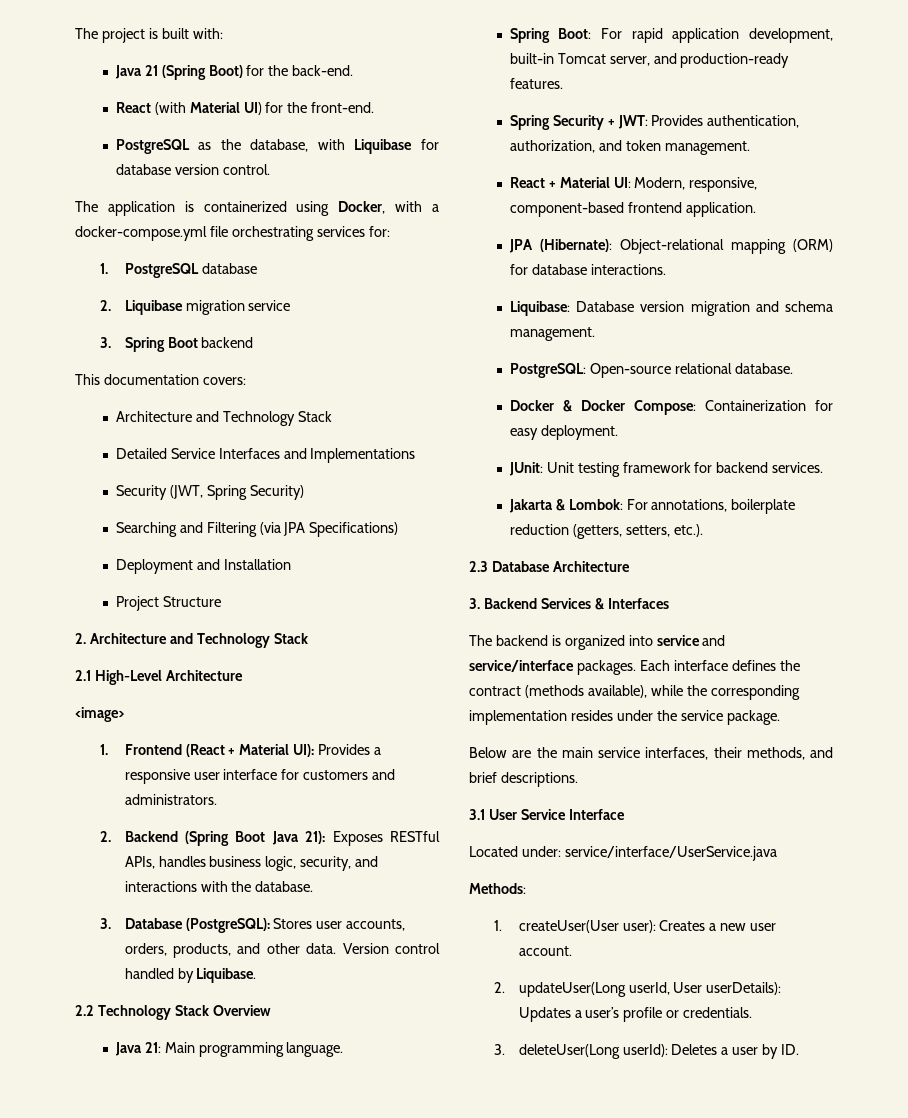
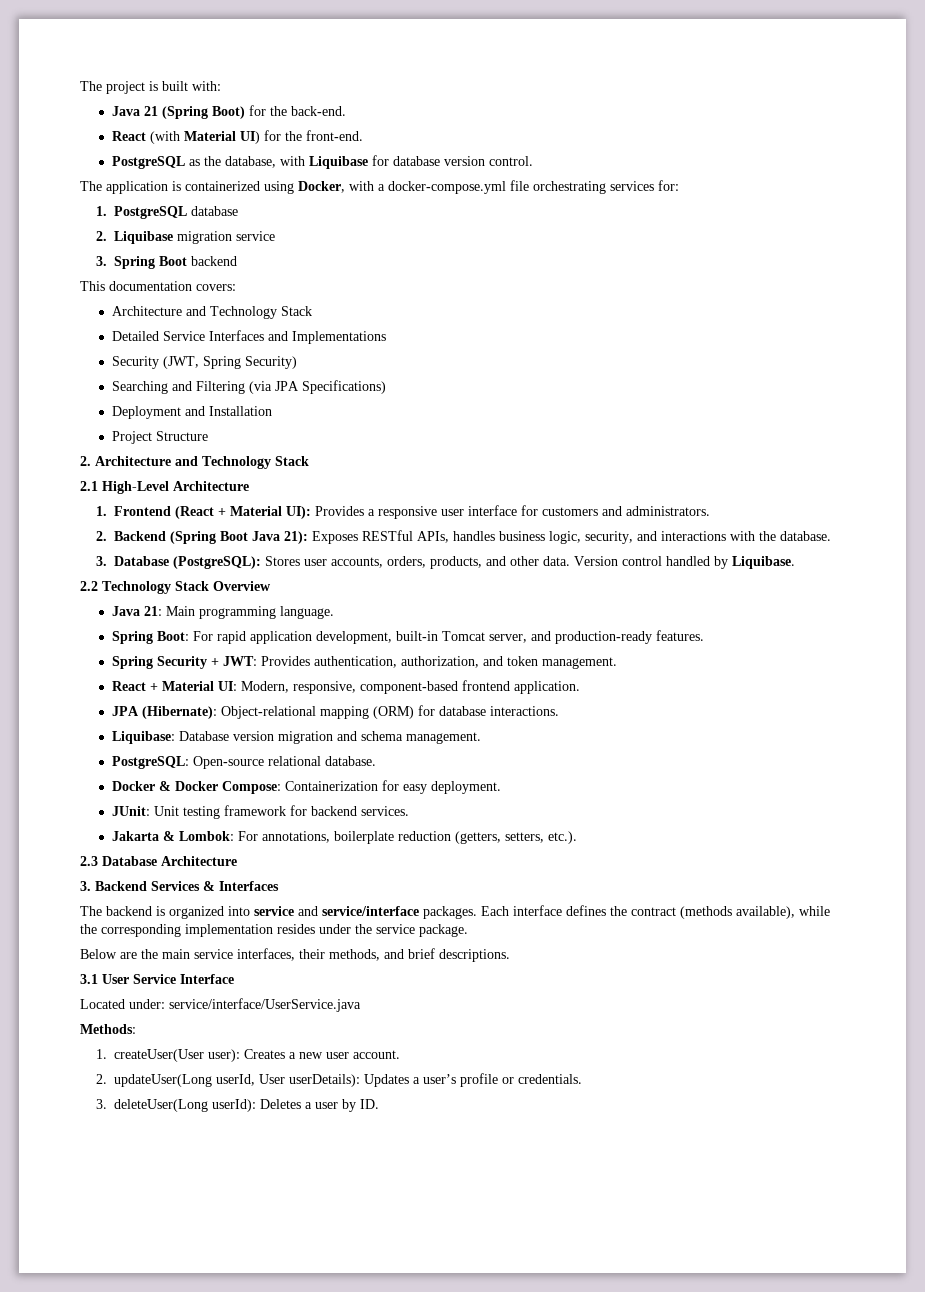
- <image>

